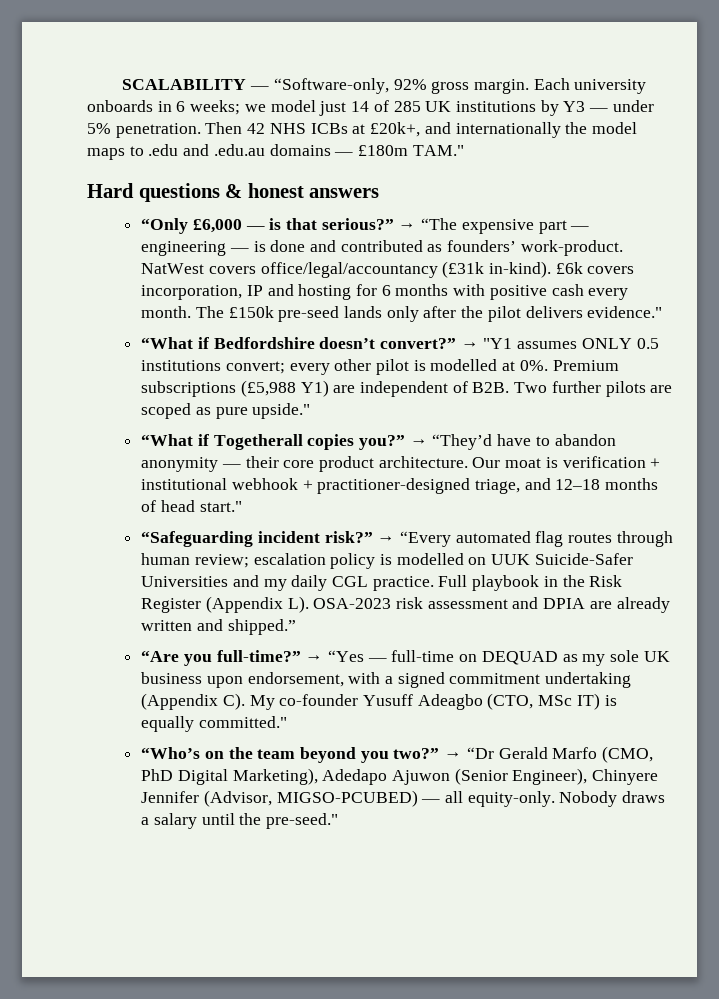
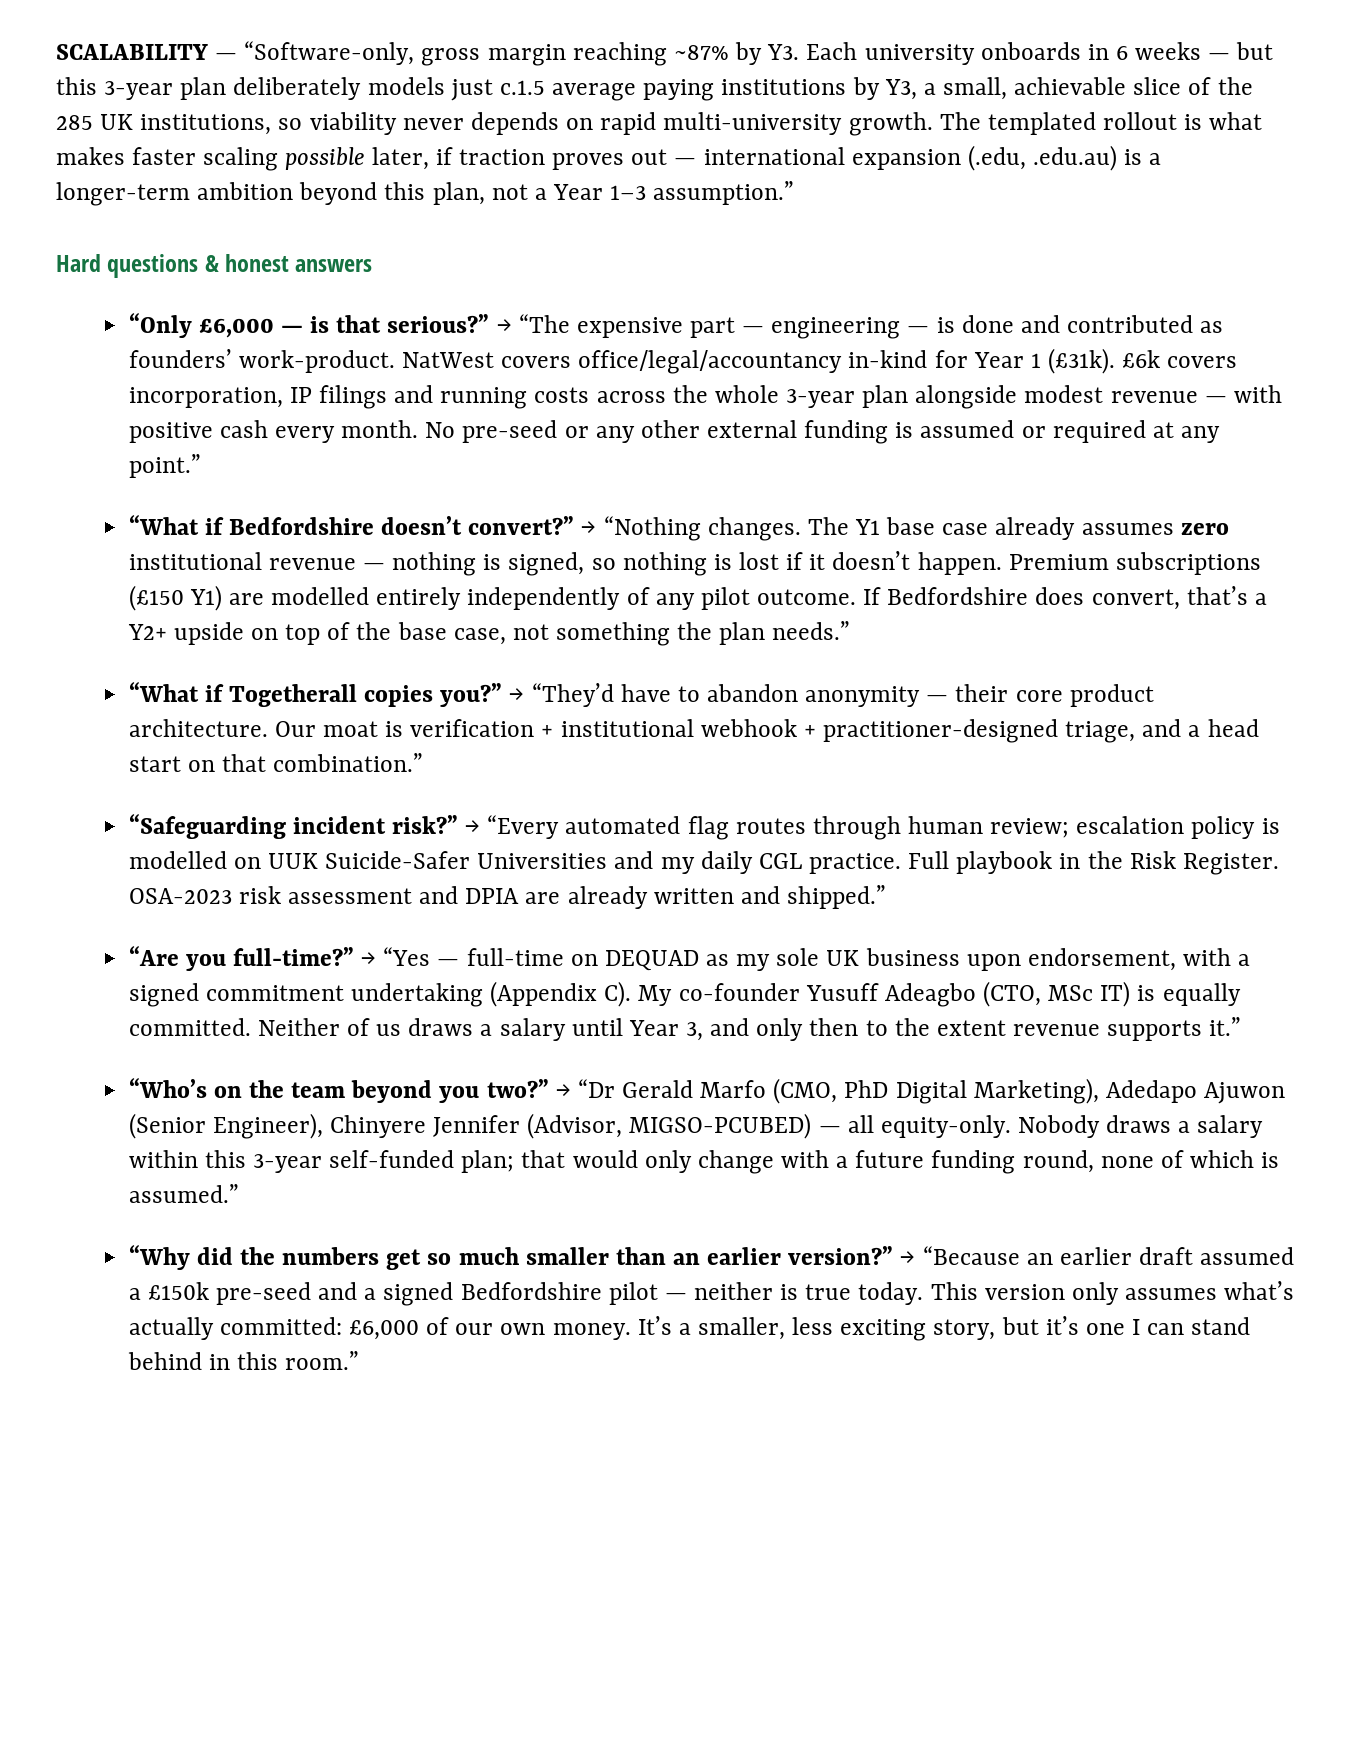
- SCALABILITY — “Software-only, 92% gross margin. Each university onboards in 6 weeks; we model just 14 of 285 UK institutions by Y3 — under 5% penetration. Then 42 NHS ICBs at £20k+, and internationally the model maps to .edu and .edu.au domains — £180m TAM."
+ SCALABILITY — “Software-only, gross margin reaching ~87% by Y3. Each university onboards in 6 weeks — but this 3-year plan deliberately models just c.1.5 average paying institutions by Y3, a small, achievable slice of the 285 UK institutions, so viability never depends on rapid multi-university growth. The templated rollout is what makes faster scaling possible later, if traction proves out — international expansion (.edu, .edu.au) is a longer-term ambition beyond this plan, not a Year 1–3 assumption.”
- NatWest covers office/legal/accountancy (£31k in-kind). £6k covers incorporation, IP and hosting for 6 months with positive cash every month.
+ NatWest covers office/legal/accountancy in-kind for Year 1 (£31k). £6k covers incorporation, IP filings and running costs across the whole 3-year plan alongside modest revenue — with positive cash every month.
- The £150k pre-seed lands only after the pilot delivers evidence."
+ No pre-seed or any other external funding is assumed or required at any point.”
- → "Y1 assumes ONLY 0.5 institutions convert; every other pilot is modelled at 0%.
+ → “Nothing changes. The Y1 base case already assumes zero institutional revenue — nothing is signed, so nothing is lost if it doesn’t happen.
- Premium subscriptions (£5,988 Y1) are independent of B2B. Two further pilots are scoped as pure upside."
+ Premium subscriptions (£150 Y1) are modelled entirely independently of any pilot outcome. If Bedfordshire does convert, that’s a Y2+ upside on top of the base case, not something the plan needs.”
- Our moat is verification + institutional webhook + practitioner-designed triage, and 12–18 months of head start."
+ Our moat is verification + institutional webhook + practitioner-designed triage, and a head start on that combination.”
- Full playbook in the Risk Register (Appendix L). OSA-2023 risk assessment and DPIA are already written and shipped.”
+ Full playbook in the Risk Register. OSA-2023 risk assessment and DPIA are already written and shipped.”
- → “Yes — full-time on DEQUAD as my sole UK business upon endorsement, with a signed commitment undertaking (Appendix C). My co-founder Yusuff Adeagbo (CTO, MSc IT) is equally committed."
+ → “Yes — full-time on DEQUAD as my sole UK business upon endorsement, with a signed commitment undertaking (Appendix C). My co-founder Yusuff Adeagbo (CTO, MSc IT) is equally committed. Neither of us draws a salary until Year 3, and only then to the extent revenue supports it.”
- Nobody draws a salary until the pre-seed."
+ Nobody draws a salary within this 3-year self-funded plan; that would only change with a future funding round, none of which is assumed.”
+ “Why did the numbers get so much smaller than an earlier version?” → “Because an earlier draft assumed a £150k pre-seed and a signed Bedfordshire pilot — neither is true today. This version only assumes what’s actually committed: £6,000 of our own money. It’s a smaller, less exciting story, but it’s one I can stand behind in this room.”

